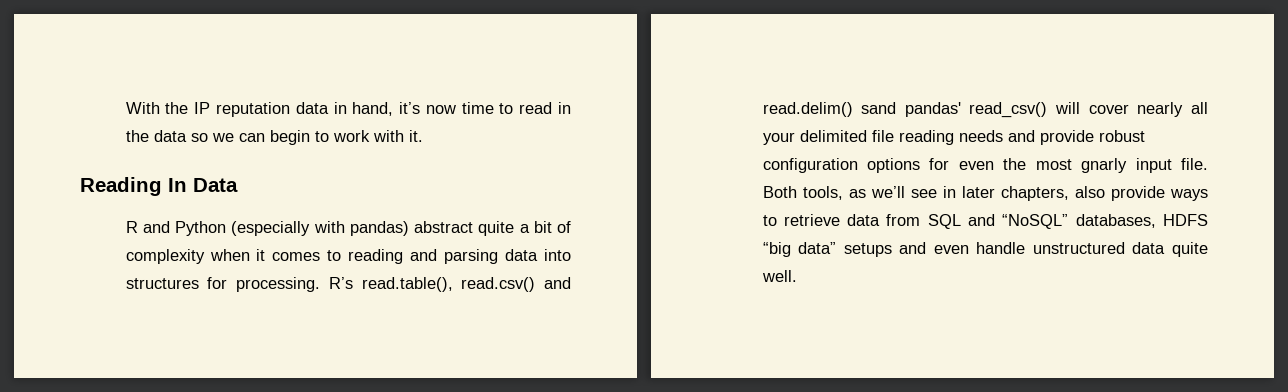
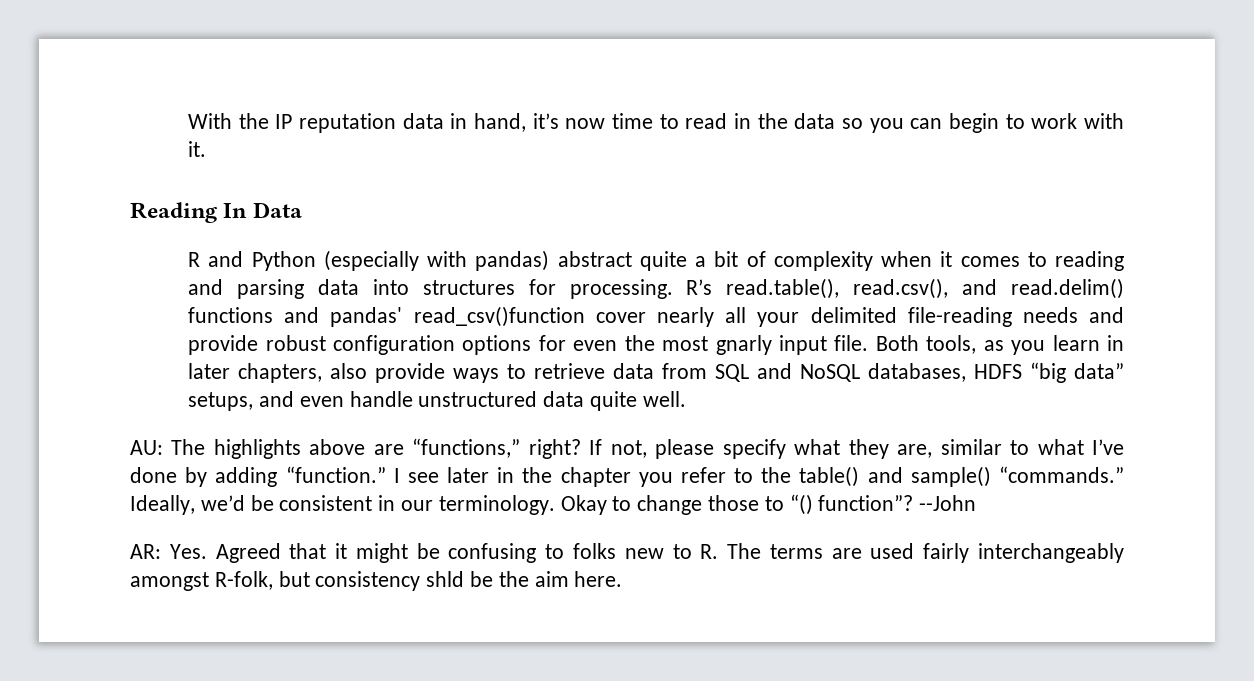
- With the IP reputation data in hand, it’s now time to read in the data so we can begin to work with it.
+ With the IP reputation data in hand, it’s now time to read in the data so you can begin to work with it.
- R’s read.table(), read.csv() and read.delim() sand pandas' read_csv() will cover nearly all your delimited file reading needs and provide robust configuration options for even the most gnarly input file.
+ R’s read.table(), read.csv(), and read.delim() functions and pandas' read_csv()function cover nearly all your delimited file-reading needs and provide robust configuration options for even the most gnarly input file.
- Both tools, as we’ll see in later chapters, also provide ways to retrieve data from SQL and “NoSQL” databases, HDFS “big data” setups and even handle unstructured data quite well.
+ Both tools, as you learn in later chapters, also provide ways to retrieve data from SQL and NoSQL databases, HDFS “big data” setups, and even handle unstructured data quite well.
+ AU: The highlights above are “functions,” right? If not, please specify what they are, similar to what I’ve done by adding “function.” I see later in the chapter you refer to the table() and sample() “commands.” Ideally, we’d be consistent in our terminology. Okay to change those to “() function”? --John
+ AR: Yes. Agreed that it might be confusing to folks new to R. The terms are used fairly interchangeably amongst R-folk, but consistency shld be the aim here.

